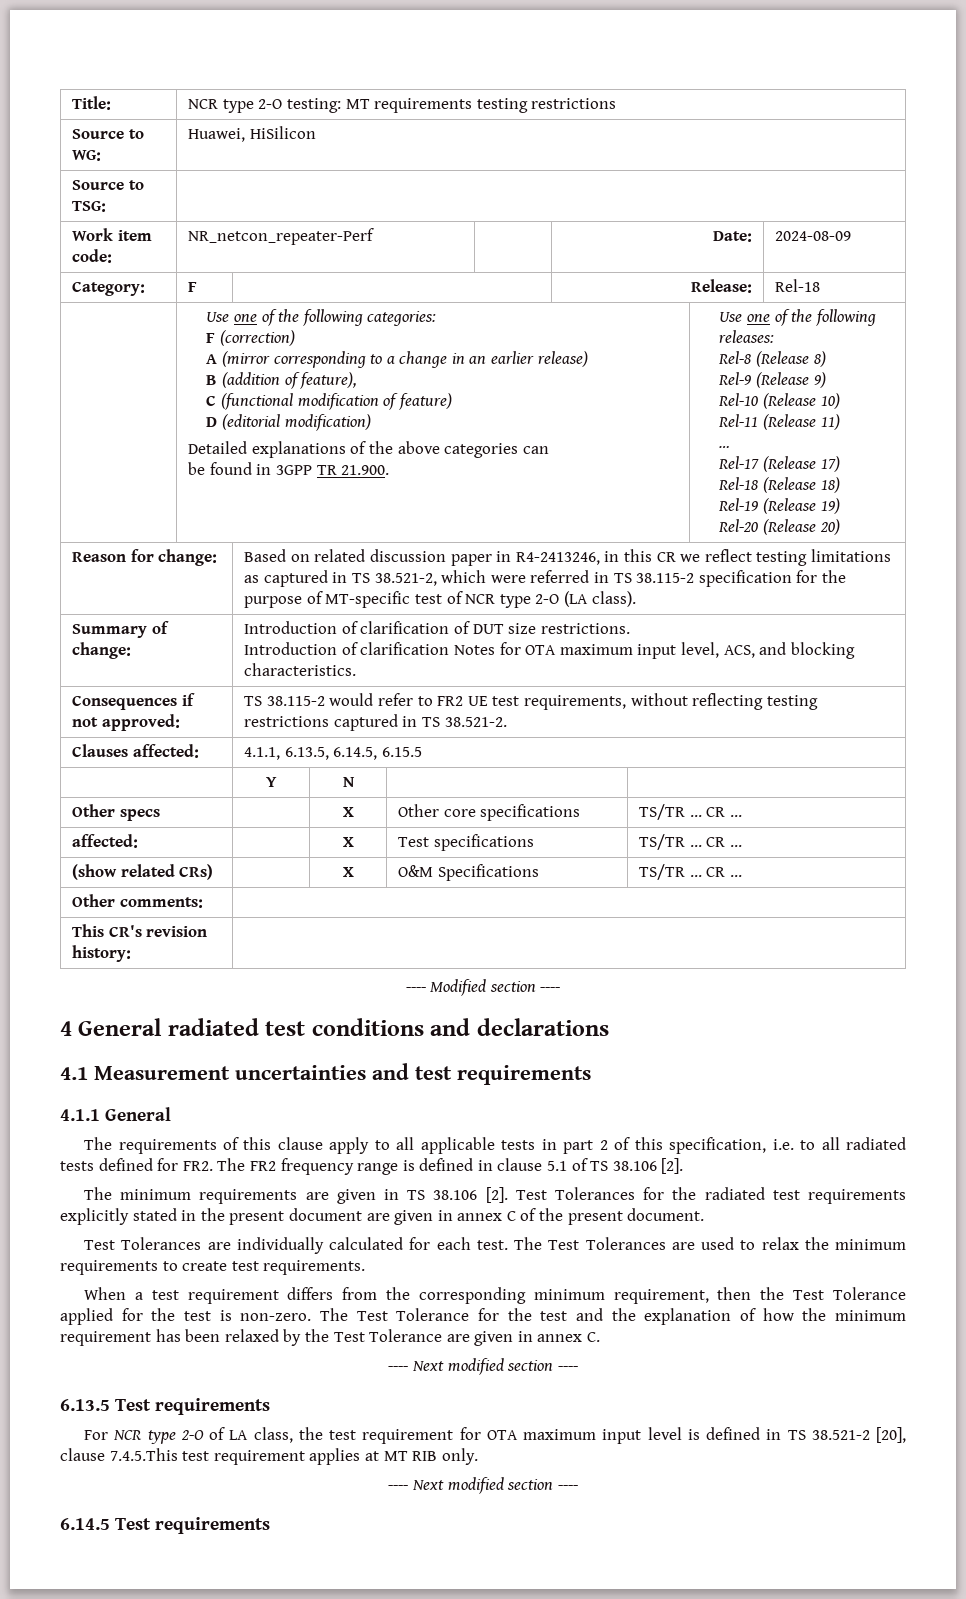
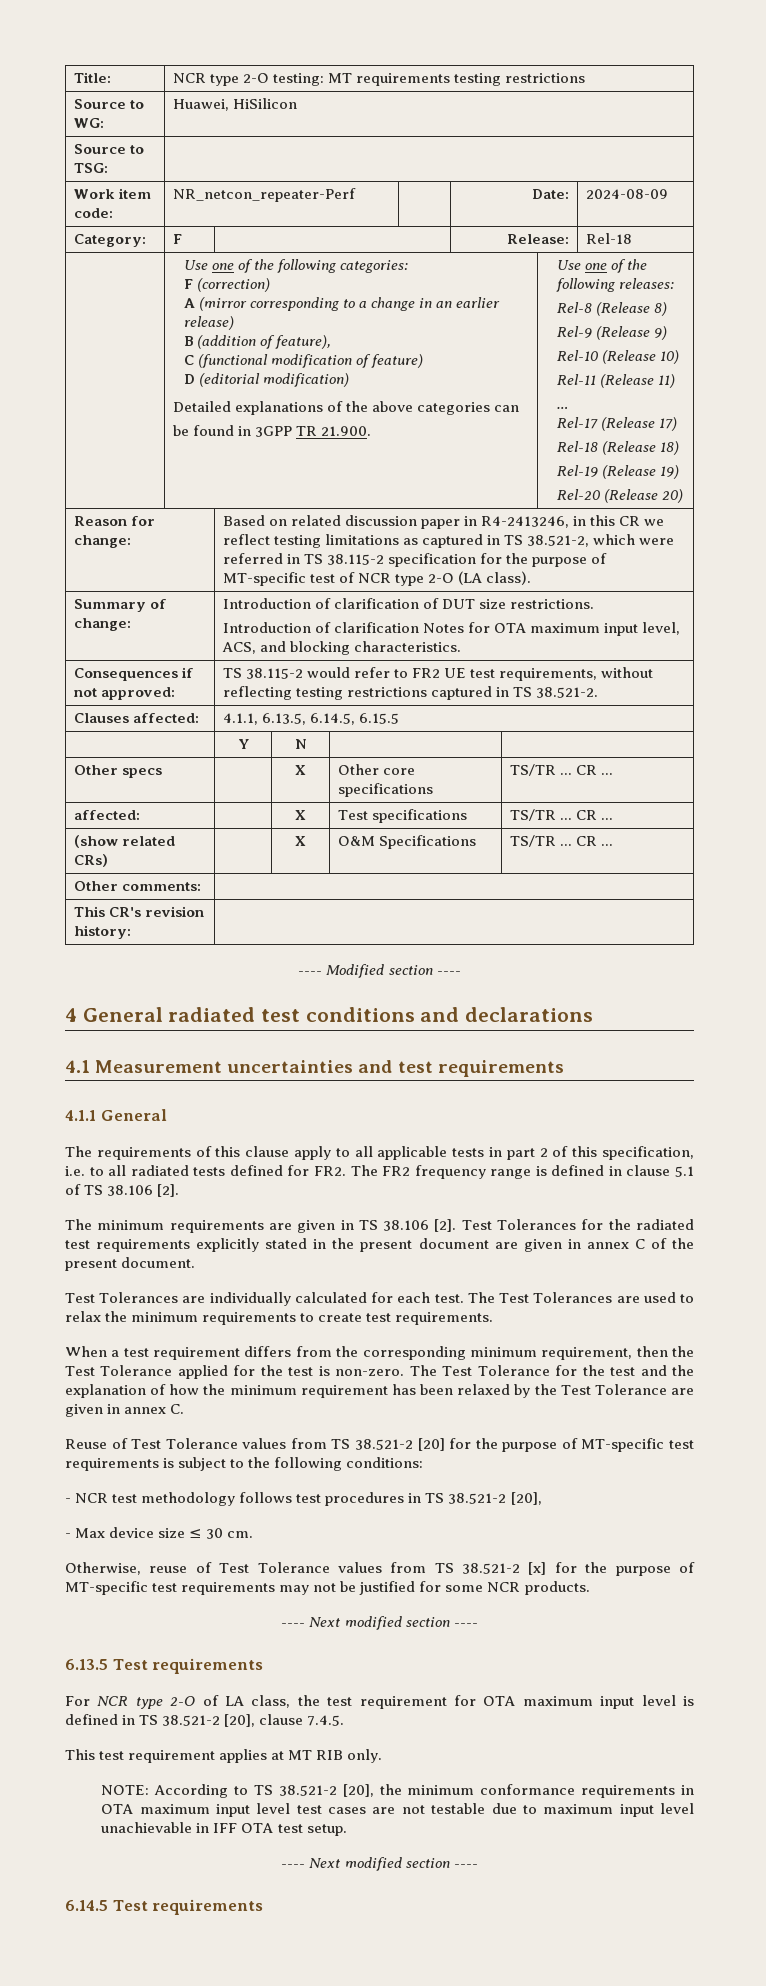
+ Reuse of Test Tolerance values from TS 38.521-2 [20] for the purpose of MT-specific test requirements is subject to the following conditions:
+ - NCR test methodology follows test procedures in TS 38.521-2 [20],
+ - Max device size ≤ 30 cm.
+ Otherwise, reuse of Test Tolerance values from TS 38.521-2 [x] for the purpose of MT-specific test requirements may not be justified for some NCR products.
- For NCR type 2-O of LA class, the test requirement for OTA maximum input level is defined in TS 38.521-2 [20], clause 7.4.5.This test requirement applies at MT RIB only.
+ For NCR type 2-O of LA class, the test requirement for OTA maximum input level is defined in TS 38.521-2 [20], clause 7.4.5.
+ This test requirement applies at MT RIB only.
+ NOTE: According to TS 38.521-2 [20], the minimum conformance requirements in OTA maximum input level test cases are not testable due to maximum input level unachievable in IFF OTA test setup.

